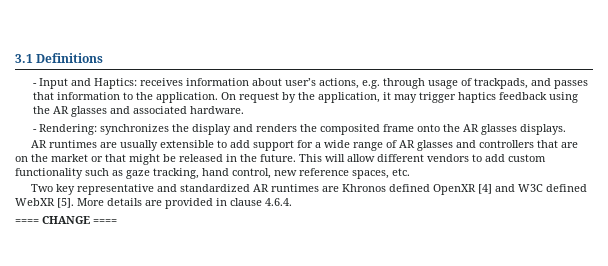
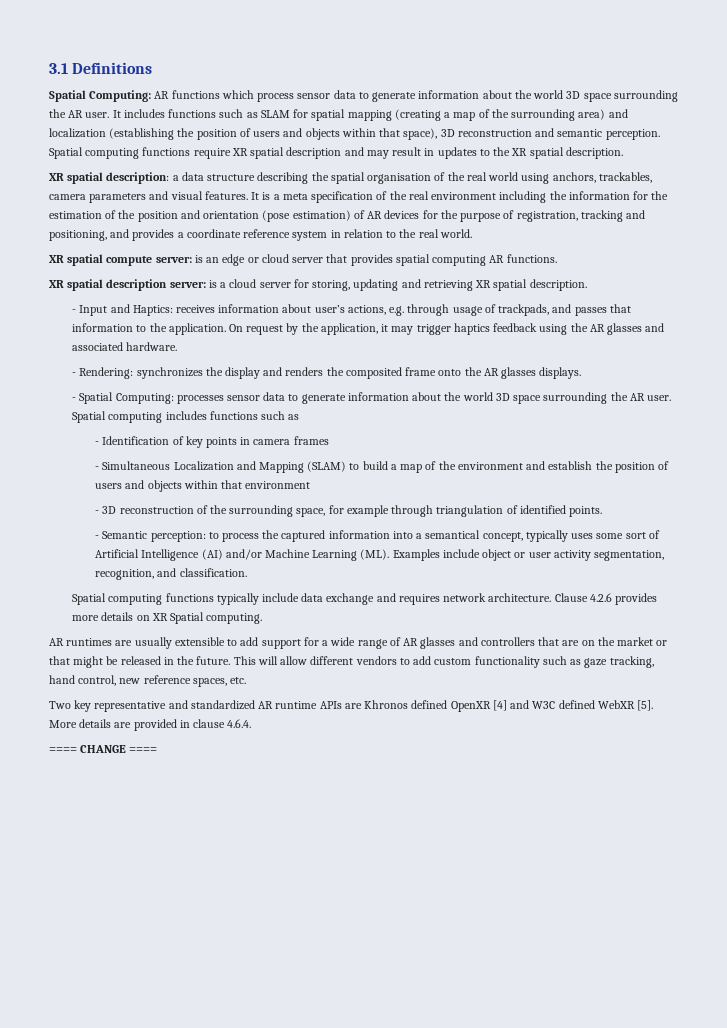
+ Spatial Computing: AR functions which process sensor data to generate information about the world 3D space surrounding the AR user. It includes functions such as SLAM for spatial mapping (creating a map of the surrounding area) and localization (establishing the position of users and objects within that space), 3D reconstruction and semantic perception. Spatial computing functions require XR spatial description and may result in updates to the XR spatial description.
+ XR spatial description: a data structure describing the spatial organisation of the real world using anchors, trackables, camera parameters and visual features. It is a meta specification of the real environment including the information for the estimation of the position and orientation (pose estimation) of AR devices for the purpose of registration, tracking and positioning, and provides a coordinate reference system in relation to the real world.
+ XR spatial compute server: is an edge or cloud server that provides spatial computing AR functions.
+ XR spatial description server: is a cloud server for storing, updating and retrieving XR spatial description.
+ - Spatial Computing: processes sensor data to generate information about the world 3D space surrounding the AR user. Spatial computing includes functions such as
+ - Identification of key points in camera frames
+ - Simultaneous Localization and Mapping (SLAM) to build a map of the environment and establish the position of users and objects within that environment
+ - 3D reconstruction of the surrounding space, for example through triangulation of identified points.
+ - Semantic perception: to process the captured information into a semantical concept, typically uses some sort of Artificial Intelligence (AI) and/or Machine Learning (ML). Examples include object or user activity segmentation, recognition, and classification.
+ Spatial computing functions typically include data exchange and requires network architecture. Clause 4.2.6 provides more details on XR Spatial computing.
- Two key representative and standardized AR runtimes are Khronos defined OpenXR [4] and W3C defined WebXR [5].
+ Two key representative and standardized AR runtime APIs are Khronos defined OpenXR [4] and W3C defined WebXR [5].

